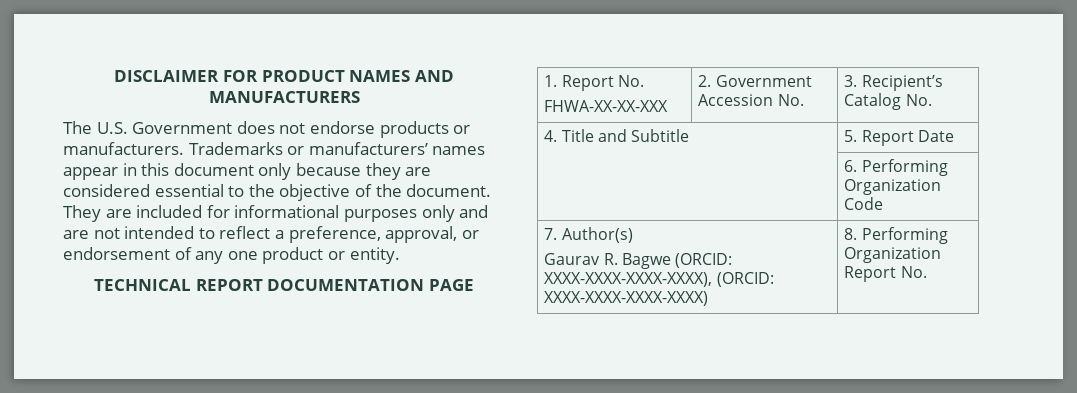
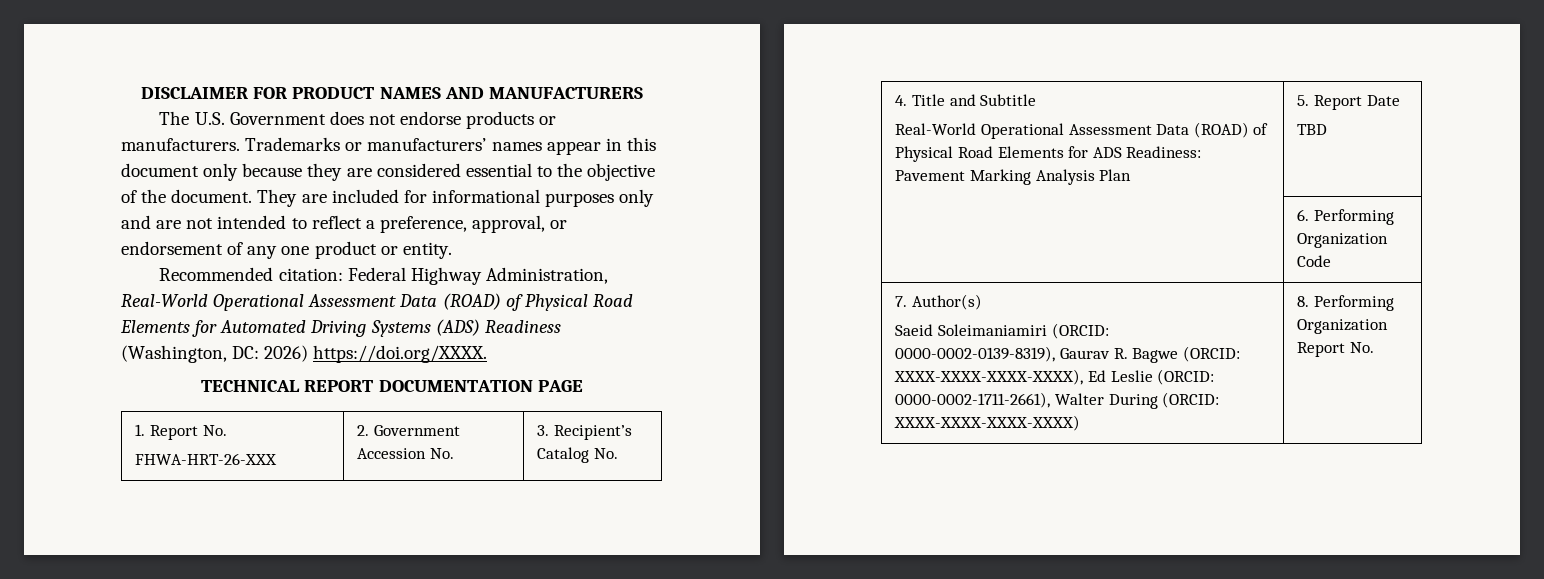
+ Recommended citation: Federal Highway Administration, Real-World Operational Assessment Data (ROAD) of Physical Road Elements for Automated Driving Systems (ADS) Readiness (Washington, DC: 2026) https://doi.org/XXXX.
  1. Report No.
- FHWA-XX-XX-XXX | 2. Government Accession No. | 3. Recipient’s Catalog No.
+ FHWA-HRT-26-XXX | 2. Government Accession No. | 3. Recipient’s Catalog No.
- 4. Title and Subtitle | 5. Report Date
+ 4. Title and Subtitle
+ Real-World Operational Assessment Data (ROAD) of Physical Road Elements for ADS Readiness: Pavement Marking Analysis Plan | 5. Report Date
+ TBD
  7. Author(s)
- Gaurav R. Bagwe (ORCID: XXXX-XXXX-XXXX-XXXX), (ORCID: XXXX-XXXX-XXXX-XXXX) | 8. Performing Organization Report No.
+ Saeid Soleimaniamiri (ORCID: 0000-0002-0139-8319), Gaurav R. Bagwe (ORCID: XXXX-XXXX-XXXX-XXXX), Ed Leslie (ORCID: 0000-0002-1711-2661), Walter During (ORCID: XXXX-XXXX-XXXX-XXXX) | 8. Performing Organization Report No.

